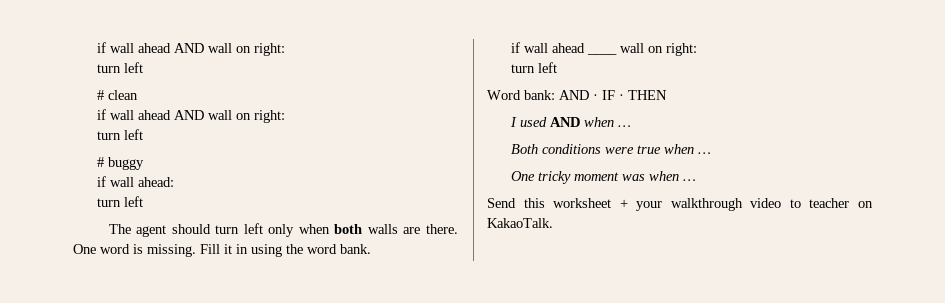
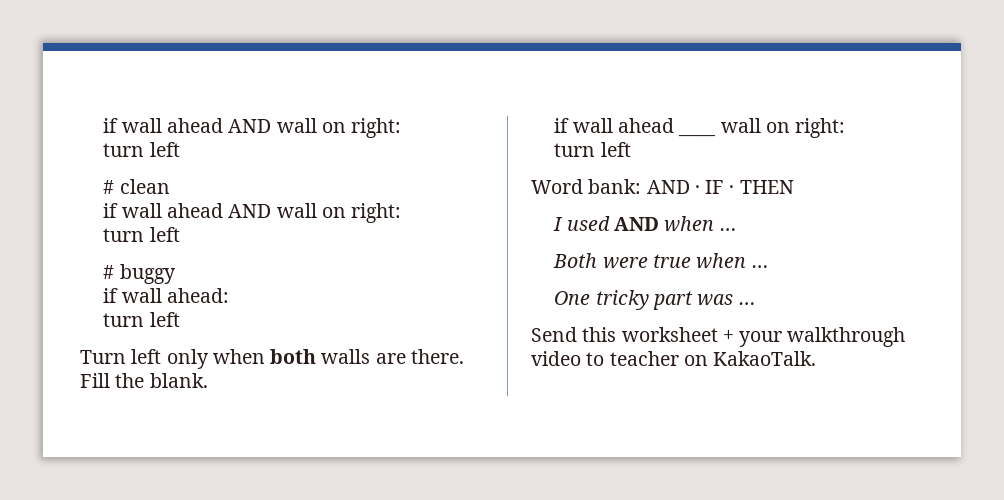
- The agent should turn left only when both walls are there.
+ Turn left only when both walls are there.
- One word is missing. Fill it in using the word bank.
+ Fill the blank.
- Both conditions were true when …
+ Both were true when …
- One tricky moment was when …
+ One tricky part was …

